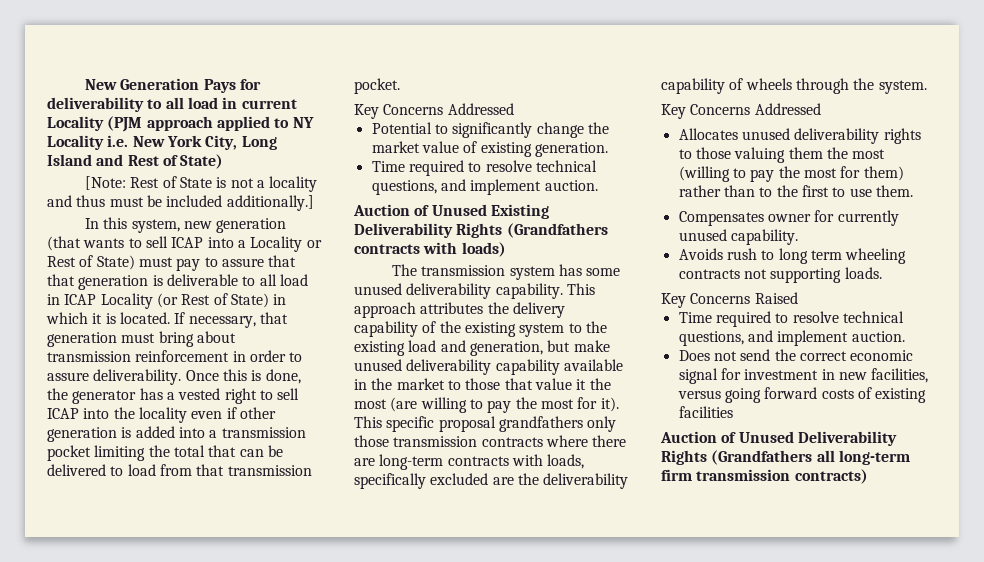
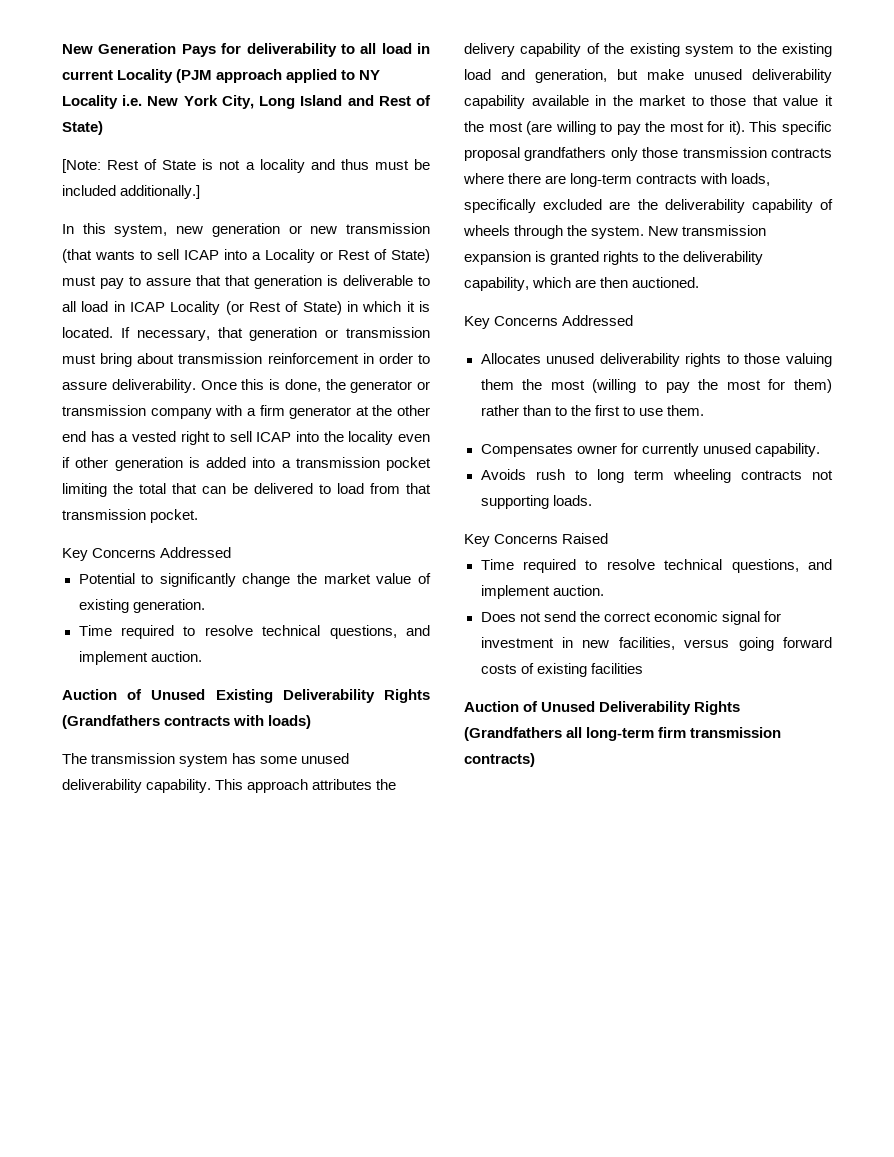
- In this system, new generation (that wants to sell ICAP into a Locality or Rest of State) must pay to assure that that generation is deliverable to all load in ICAP Locality (or Rest of State) in which it is located.
+ In this system, new generation or new transmission (that wants to sell ICAP into a Locality or Rest of State) must pay to assure that that generation is deliverable to all load in ICAP Locality (or Rest of State) in which it is located.
- If necessary, that generation must bring about transmission reinforcement in order to assure deliverability.
+ If necessary, that generation or transmission must bring about transmission reinforcement in order to assure deliverability.
- Once this is done, the generator has a vested right to sell ICAP into the locality even if other generation is added into a transmission pocket limiting the total that can be delivered to load from that transmission pocket.
+ Once this is done, the generator or transmission company with a firm generator at the other end has a vested right to sell ICAP into the locality even if other generation is added into a transmission pocket limiting the total that can be delivered to load from that transmission pocket.
+ New transmission expansion is granted rights to the deliverability capability, which are then auctioned.

